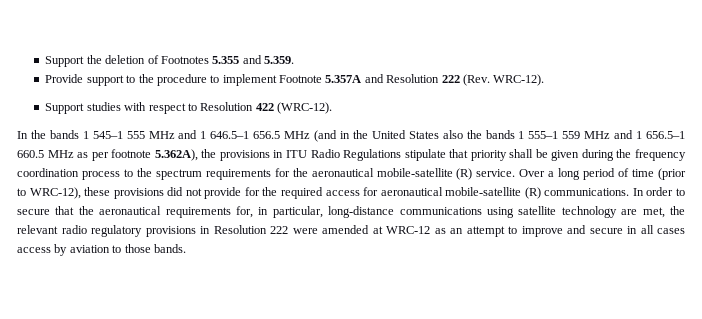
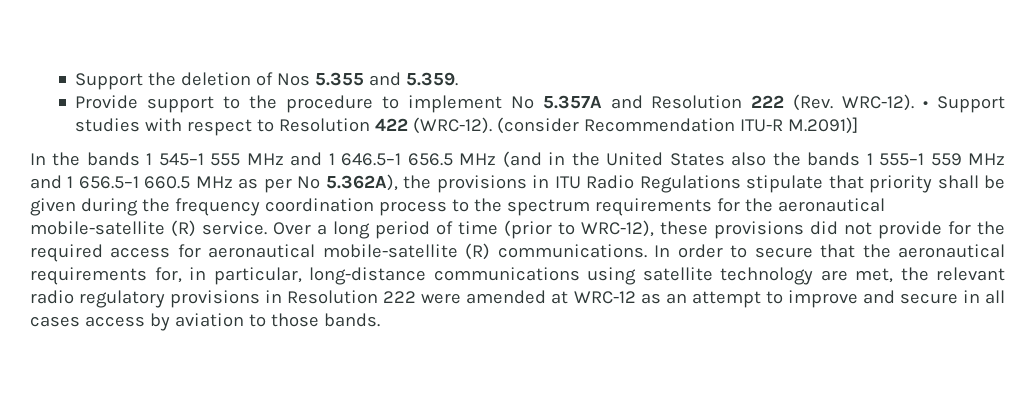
- Support the deletion of Footnotes 5.355 and 5.359.
+ Support the deletion of Nos 5.355 and 5.359.
- Provide support to the procedure to implement Footnote 5.357A and Resolution 222 (Rev. WRC-12).
- Support studies with respect to Resolution 422 (WRC-12).
+ Provide support to the procedure to implement No 5.357A and Resolution 222 (Rev. WRC-12). • Support studies with respect to Resolution 422 (WRC-12). (consider Recommendation ITU-R M.2091)]
- In the bands 1 545–1 555 MHz and 1 646.5–1 656.5 MHz (and in the United States also the bands 1 555–1 559 MHz and 1 656.5–1 660.5 MHz as per footnote 5.362A), the provisions in ITU Radio Regulations stipulate that priority shall be given during the frequency coordination process to the spectrum requirements for the aeronautical mobile-satellite (R) service.
+ In the bands 1 545–1 555 MHz and 1 646.5–1 656.5 MHz (and in the United States also the bands 1 555–1 559 MHz and 1 656.5–1 660.5 MHz as per No 5.362A), the provisions in ITU Radio Regulations stipulate that priority shall be given during the frequency coordination process to the spectrum requirements for the aeronautical mobile-satellite (R) service.

